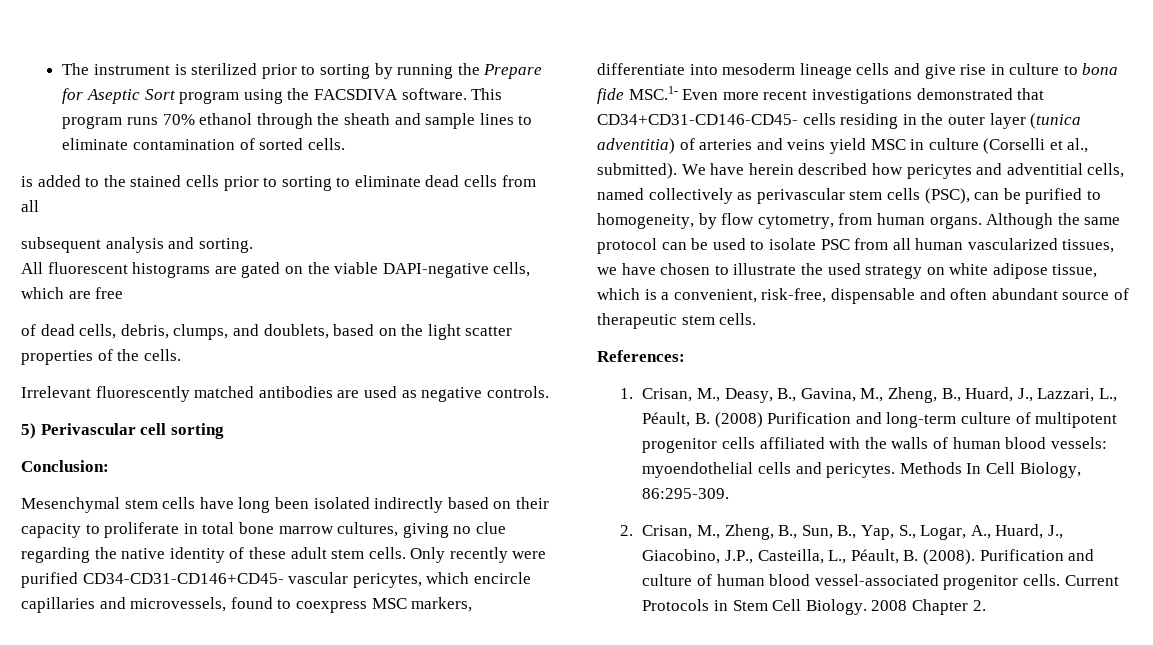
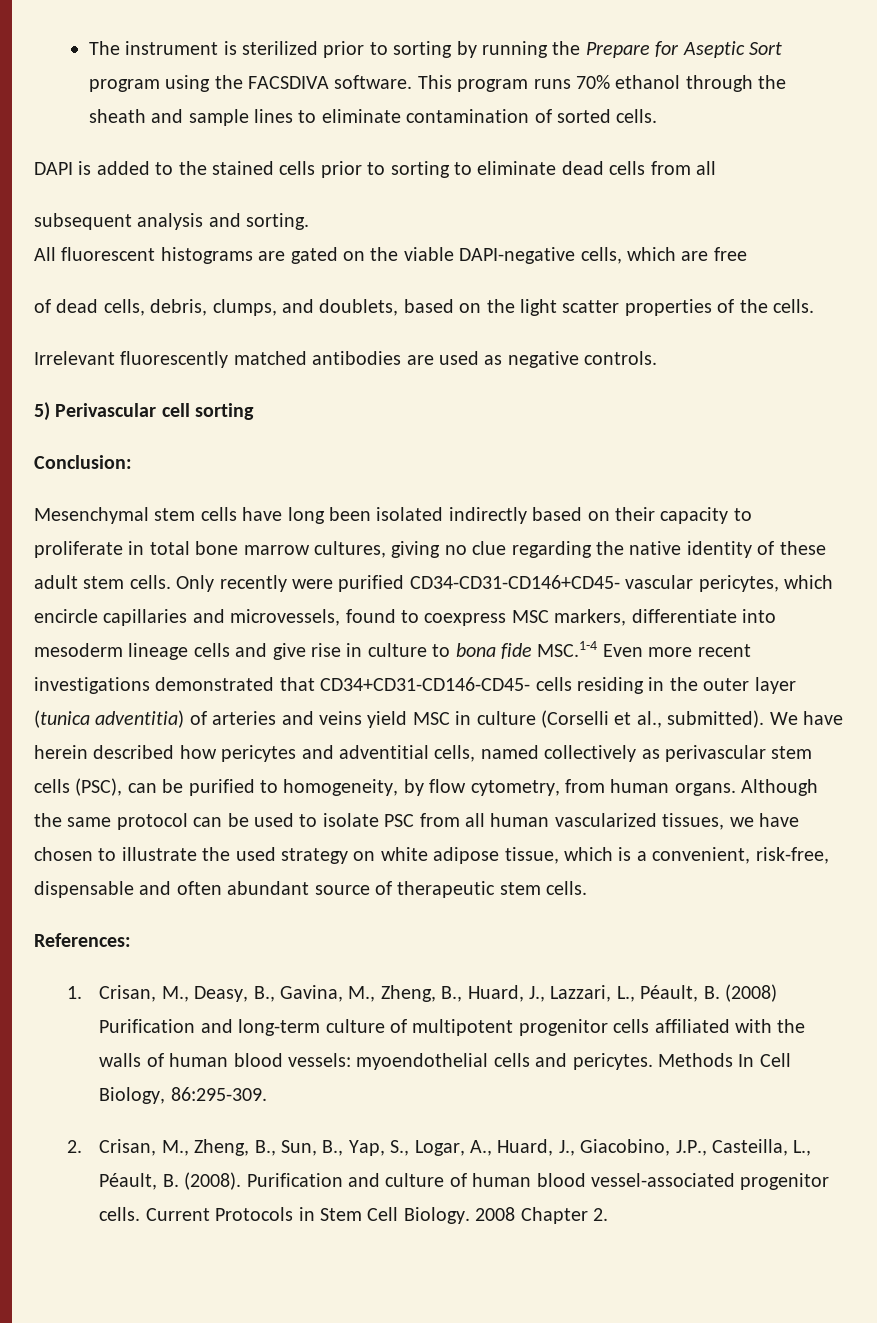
- is added to the stained cells prior to sorting to eliminate dead cells from all
+ DAPI is added to the stained cells prior to sorting to eliminate dead cells from all
- Only recently were purified CD34-CD31-CD146+CD45- vascular pericytes, which encircle capillaries and microvessels, found to coexpress MSC markers, differentiate into mesoderm lineage cells and give rise in culture to bona fide MSC.1- Even more recent investigations demonstrated that CD34+CD31-CD146-CD45- cells residing in the outer layer (tunica adventitia) of arteries and veins yield MSC in culture (Corselli et al., submitted).
+ Only recently were purified CD34-CD31-CD146+CD45- vascular pericytes, which encircle capillaries and microvessels, found to coexpress MSC markers, differentiate into mesoderm lineage cells and give rise in culture to bona fide MSC.1-4 Even more recent investigations demonstrated that CD34+CD31-CD146-CD45- cells residing in the outer layer (tunica adventitia) of arteries and veins yield MSC in culture (Corselli et al., submitted).

